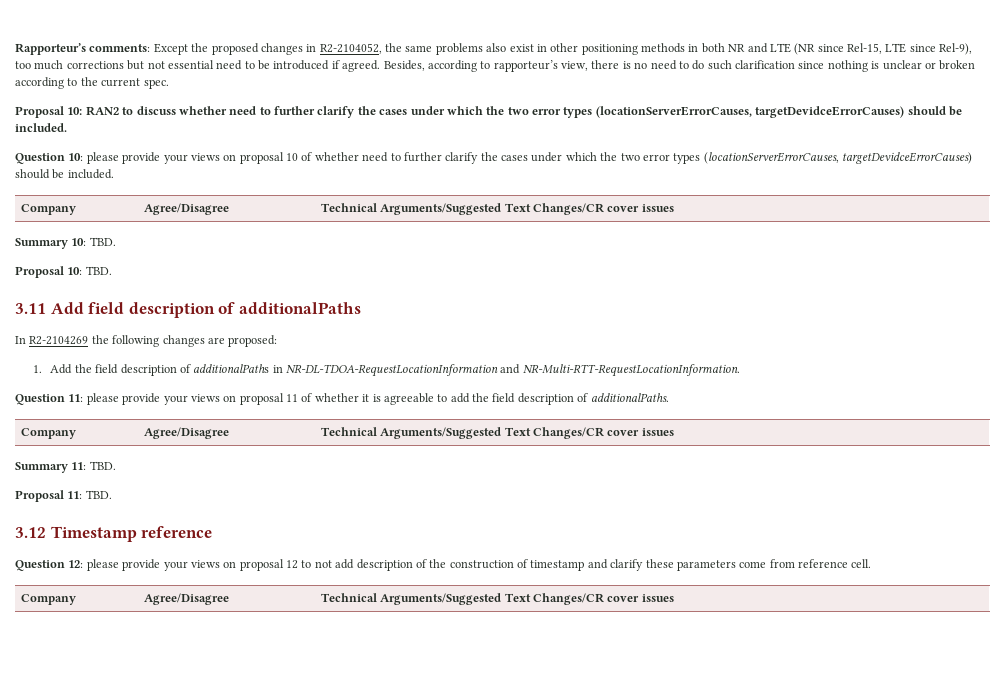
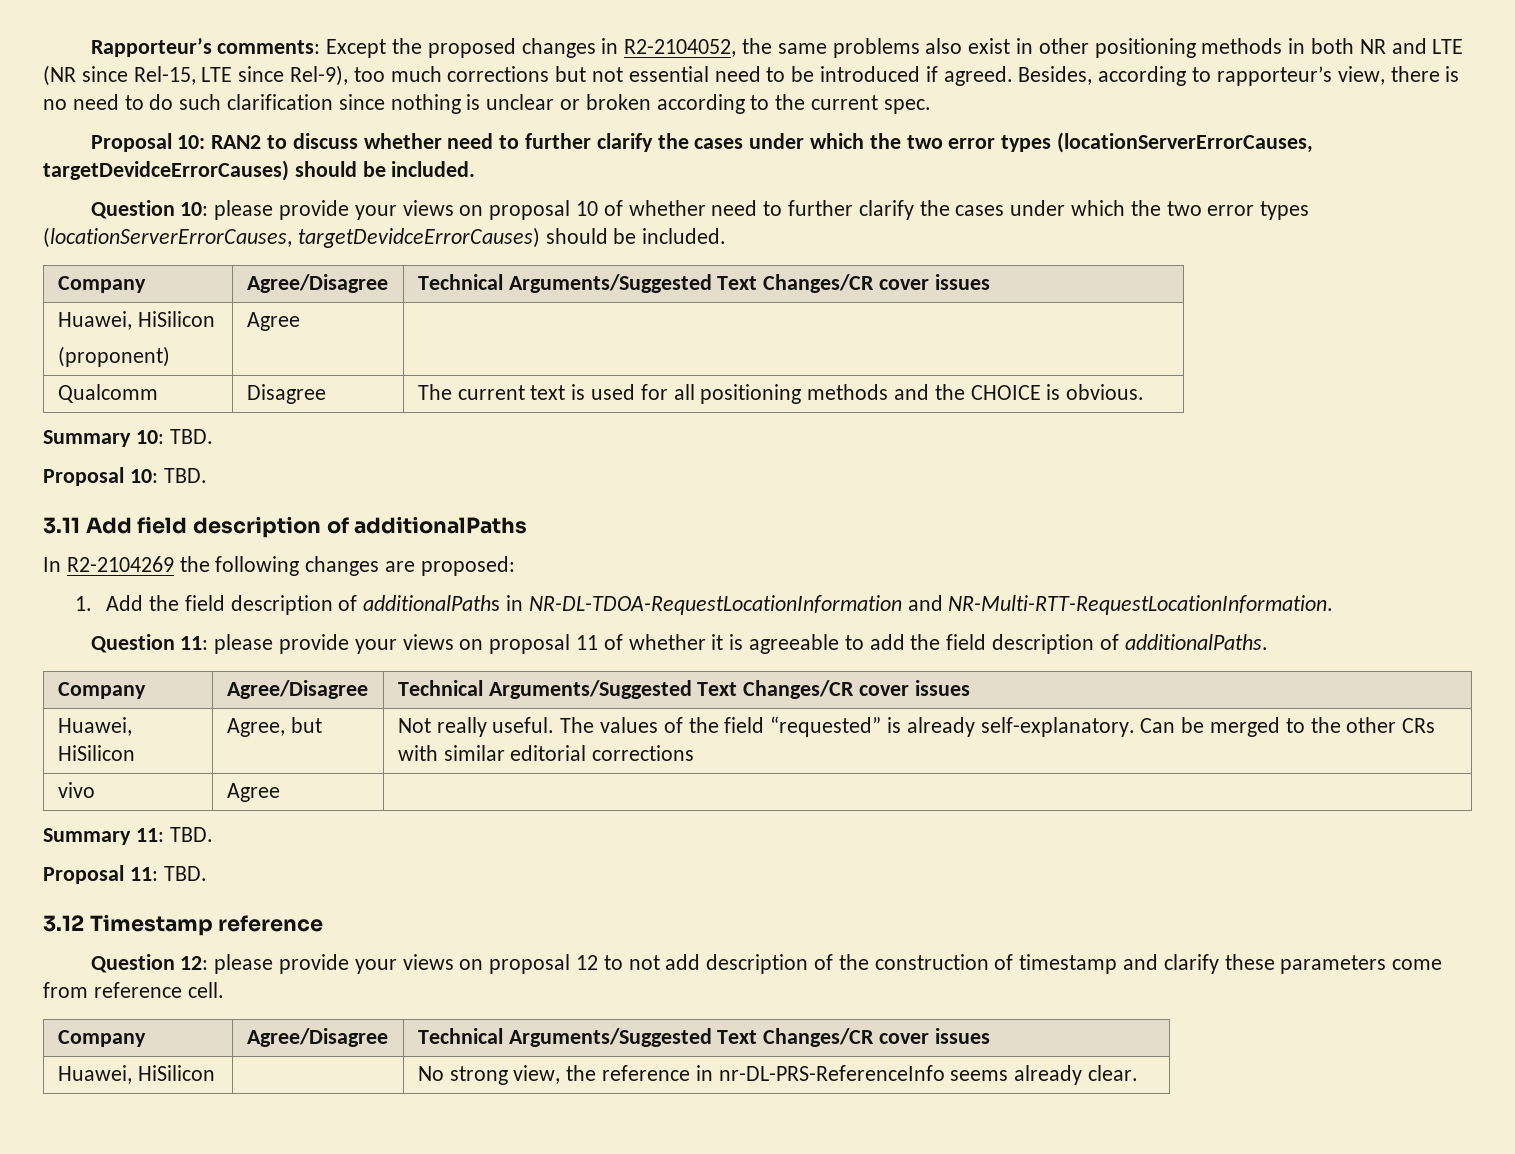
  Question 10: please provide your views on proposal 10 of whether need to further clarify the cases under which the two error types (locationServerErrorCauses, targetDevidceErrorCauses) should be included.
  Company | Agree/Disagree | Technical Arguments/Suggested Text Changes/CR cover issues
+ Huawei, HiSilicon
+ (proponent) | Agree |
+ Qualcomm | Disagree | The current text is used for all positioning methods and the CHOICE is obvious.
+ Huawei, HiSilicon | Agree, but | Not really useful. The values of the field “requested” is already self-explanatory. Can be merged to the other CRs with similar editorial corrections
+ vivo | Agree |
+ Huawei, HiSilicon | | No strong view, the reference in nr-DL-PRS-ReferenceInfo seems already clear.

